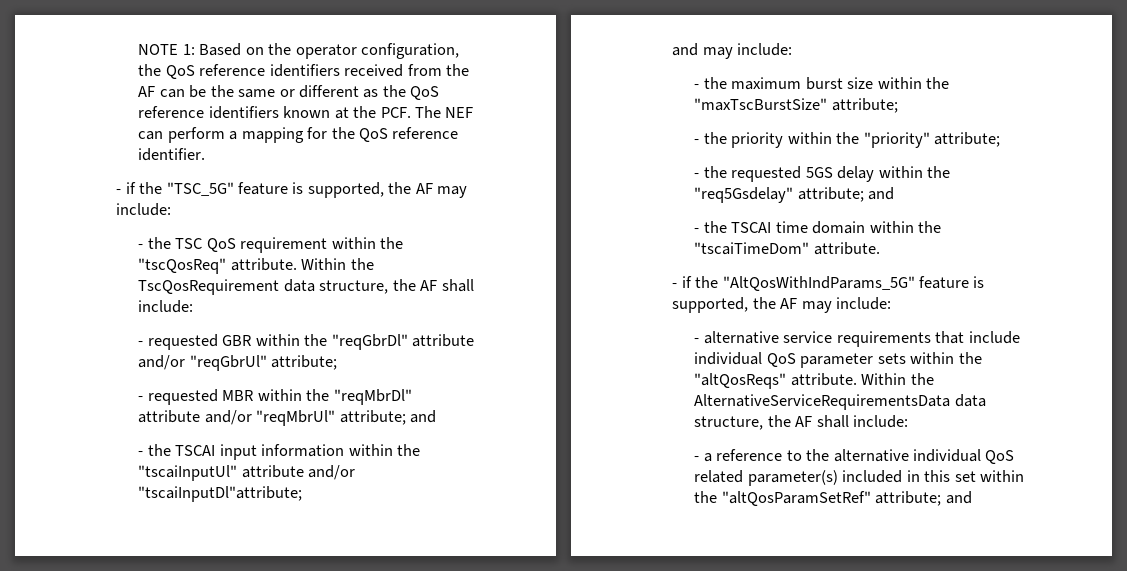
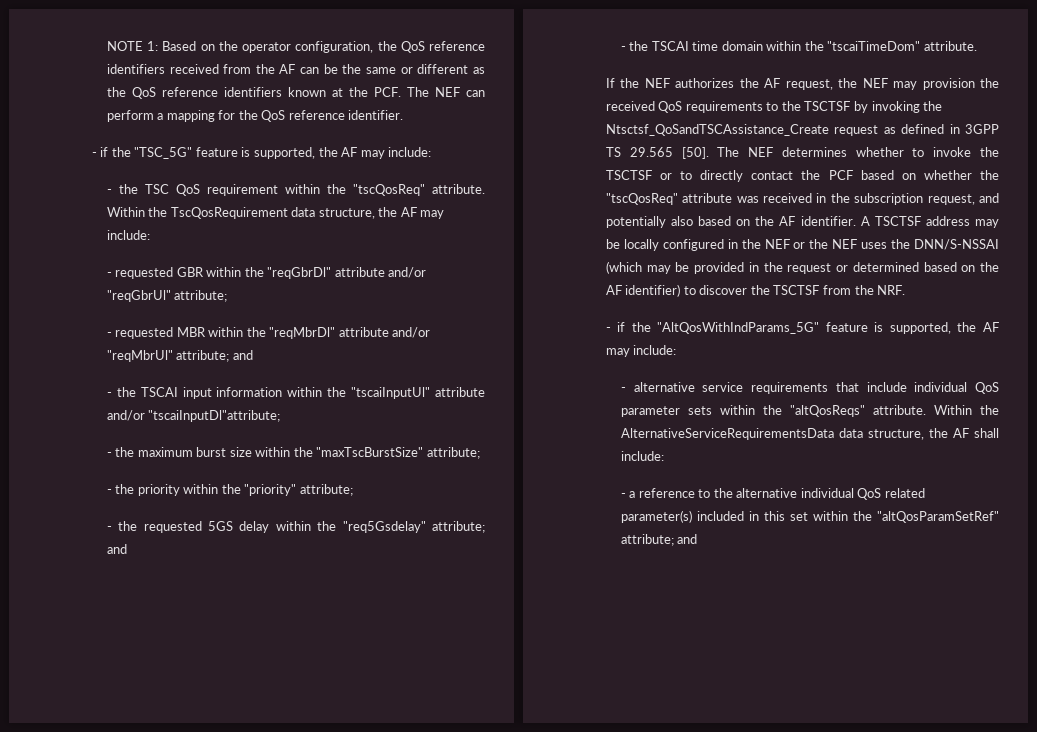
- Within the TscQosRequirement data structure, the AF shall include:
+ Within the TscQosRequirement data structure, the AF may include:
- and may include:
+ If the NEF authorizes the AF request, the NEF may provision the received QoS requirements to the TSCTSF by invoking the Ntsctsf_QoSandTSCAssistance_Create request as defined in 3GPP TS 29.565 [50]. The NEF determines whether to invoke the TSCTSF or to directly contact the PCF based on whether the "tscQosReq" attribute was received in the subscription request, and potentially also based on the AF identifier. A TSCTSF address may be locally configured in the NEF or the NEF uses the DNN/S-NSSAI (which may be provided in the request or determined based on the AF identifier) to discover the TSCTSF from the NRF.

